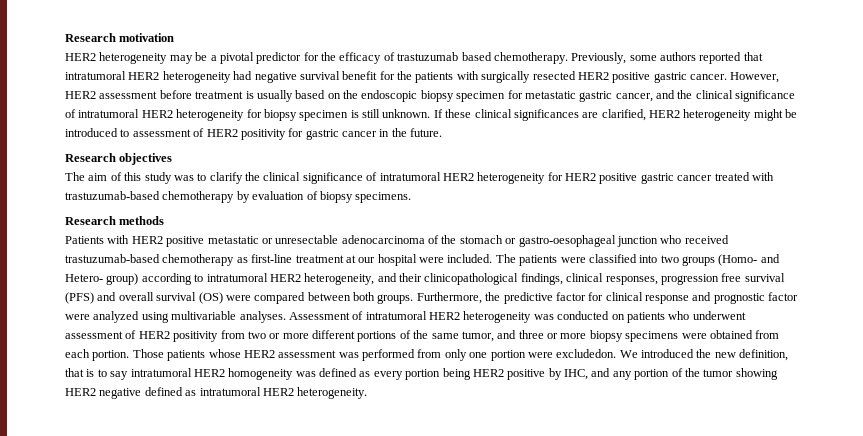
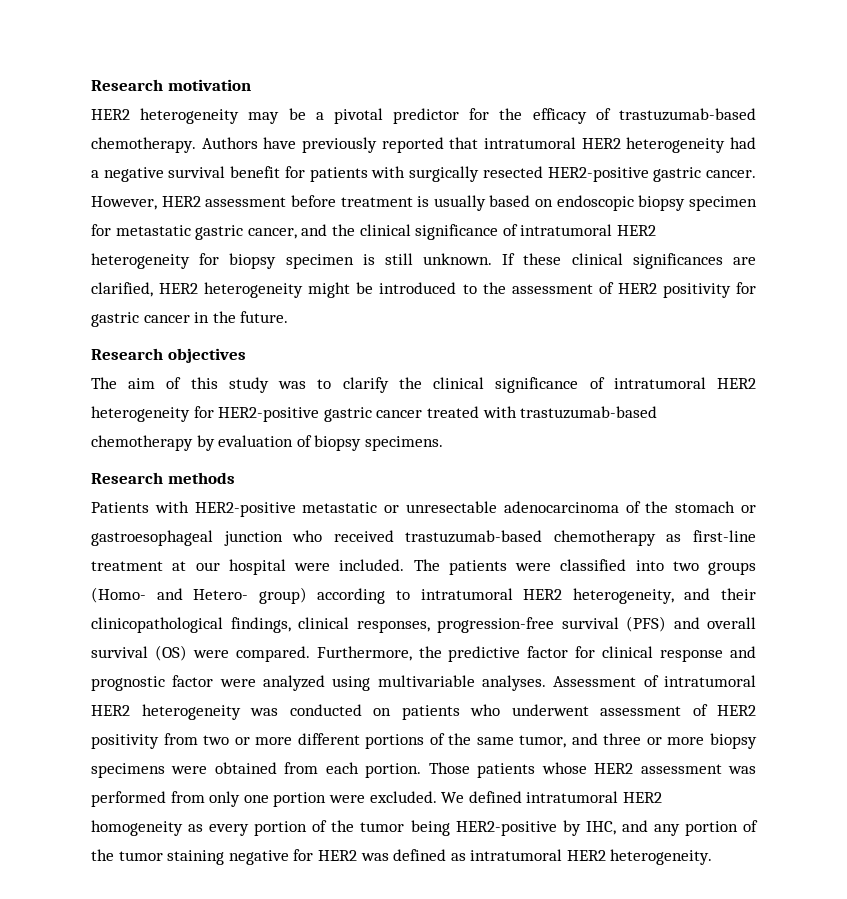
- HER2 heterogeneity may be a pivotal predictor for the efficacy of trastuzumab based chemotherapy. Previously, some authors reported that intratumoral HER2 heterogeneity had negative survival benefit for the patients with surgically resected HER2 positive gastric cancer.
+ HER2 heterogeneity may be a pivotal predictor for the efficacy of trastuzumab-based chemotherapy. Authors have previously reported that intratumoral HER2 heterogeneity had a negative survival benefit for patients with surgically resected HER2-positive gastric cancer.
- However, HER2 assessment before treatment is usually based on the endoscopic biopsy specimen for metastatic gastric cancer, and the clinical significance of intratumoral HER2 heterogeneity for biopsy specimen is still unknown.
+ However, HER2 assessment before treatment is usually based on endoscopic biopsy specimen for metastatic gastric cancer, and the clinical significance of intratumoral HER2 heterogeneity for biopsy specimen is still unknown.
- If these clinical significances are clarified, HER2 heterogeneity might be introduced to assessment of HER2 positivity for gastric cancer in the future.
+ If these clinical significances are clarified, HER2 heterogeneity might be introduced to the assessment of HER2 positivity for gastric cancer in the future.
- The aim of this study was to clarify the clinical significance of intratumoral HER2 heterogeneity for HER2 positive gastric cancer treated with trastuzumab-based chemotherapy by evaluation of biopsy specimens.
+ The aim of this study was to clarify the clinical significance of intratumoral HER2 heterogeneity for HER2-positive gastric cancer treated with trastuzumab-based chemotherapy by evaluation of biopsy specimens.
- Patients with HER2 positive metastatic or unresectable adenocarcinoma of the stomach or gastro-oesophageal junction who received trastuzumab-based chemotherapy as first-line treatment at our hospital were included.
+ Patients with HER2-positive metastatic or unresectable adenocarcinoma of the stomach or gastroesophageal junction who received trastuzumab-based chemotherapy as first-line treatment at our hospital were included.
- The patients were classified into two groups (Homo- and Hetero- group) according to intratumoral HER2 heterogeneity, and their clinicopathological findings, clinical responses, progression free survival (PFS) and overall survival (OS) were compared between both groups.
+ The patients were classified into two groups (Homo- and Hetero- group) according to intratumoral HER2 heterogeneity, and their clinicopathological findings, clinical responses, progression-free survival (PFS) and overall survival (OS) were compared.
- Those patients whose HER2 assessment was performed from only one portion were excludedon. We introduced the new definition, that is to say intratumoral HER2 homogeneity was defined as every portion being HER2 positive by IHC, and any portion of the tumor showing HER2 negative defined as intratumoral HER2 heterogeneity.
+ Those patients whose HER2 assessment was performed from only one portion were excluded. We defined intratumoral HER2 homogeneity as every portion of the tumor being HER2-positive by IHC, and any portion of the tumor staining negative for HER2 was defined as intratumoral HER2 heterogeneity.

